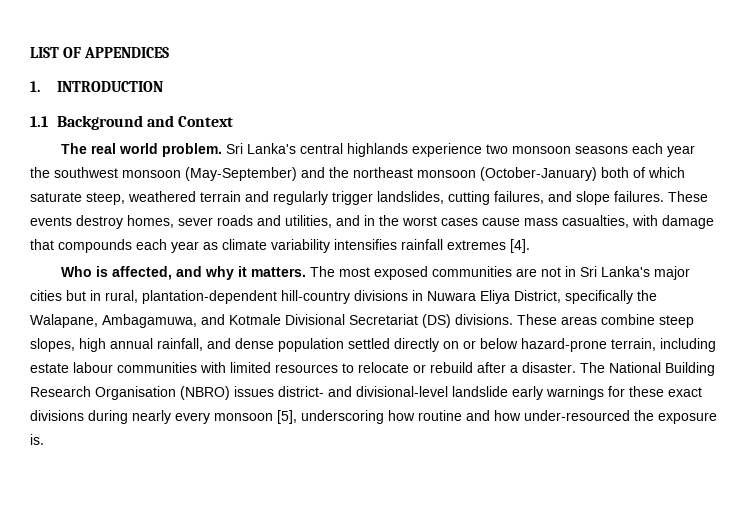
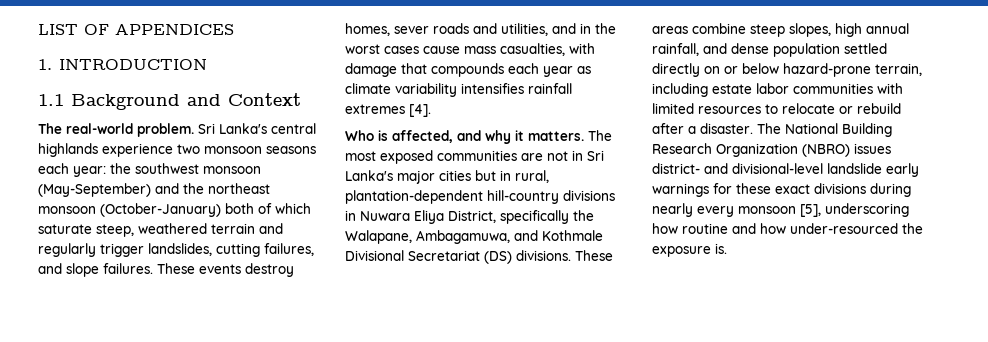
- The real world problem.
+ The real-world problem.
- Sri Lanka's central highlands experience two monsoon seasons each year the southwest monsoon (May-September) and the northeast monsoon (October-January) both of which saturate steep, weathered terrain and regularly trigger landslides, cutting failures, and slope failures.
+ Sri Lanka's central highlands experience two monsoon seasons each year: the southwest monsoon (May-September) and the northeast monsoon (October-January) both of which saturate steep, weathered terrain and regularly trigger landslides, cutting failures, and slope failures.
- The most exposed communities are not in Sri Lanka's major cities but in rural, plantation-dependent hill-country divisions in Nuwara Eliya District, specifically the Walapane, Ambagamuwa, and Kotmale Divisional Secretariat (DS) divisions.
+ The most exposed communities are not in Sri Lanka's major cities but in rural, plantation-dependent hill-country divisions in Nuwara Eliya District, specifically the Walapane, Ambagamuwa, and Kothmale Divisional Secretariat (DS) divisions.
- These areas combine steep slopes, high annual rainfall, and dense population settled directly on or below hazard-prone terrain, including estate labour communities with limited resources to relocate or rebuild after a disaster.
+ These areas combine steep slopes, high annual rainfall, and dense population settled directly on or below hazard-prone terrain, including estate labor communities with limited resources to relocate or rebuild after a disaster.
- The National Building Research Organisation (NBRO) issues district- and divisional-level landslide early warnings for these exact divisions during nearly every monsoon [5], underscoring how routine and how under-resourced the exposure is.
+ The National Building Research Organization (NBRO) issues district- and divisional-level landslide early warnings for these exact divisions during nearly every monsoon [5], underscoring how routine and how under-resourced the exposure is.

